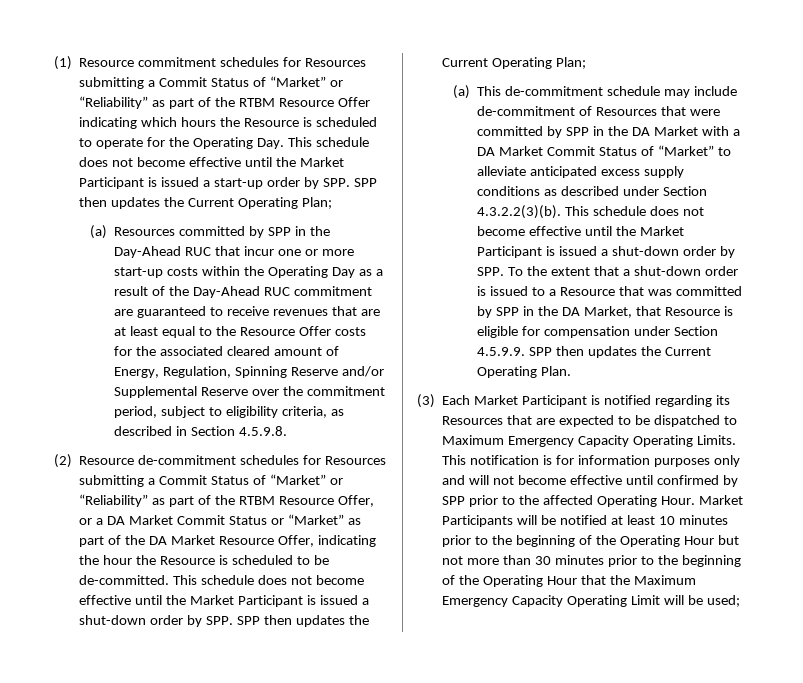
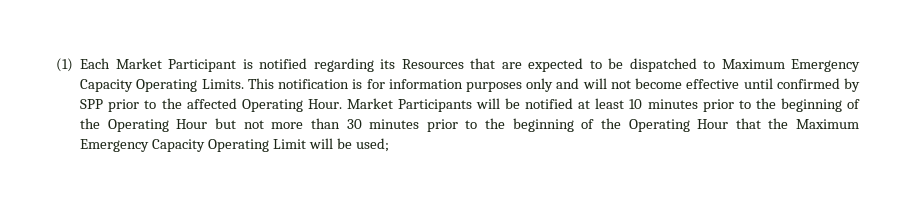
- (1) Resource commitment schedules for Resources submitting a Commit Status of “Market” or “Reliability” as part of the RTBM Resource Offer indicating which hours the Resource is scheduled to operate for the Operating Day. This schedule does not become effective until the Market Participant is issued a start-up order by SPP. SPP then updates the Current Operating Plan;
- (a) Resources committed by SPP in the Day-Ahead RUC that incur one or more start-up costs within the Operating Day as a result of the Day-Ahead RUC commitment are guaranteed to receive revenues that are at least equal to the Resource Offer costs for the associated cleared amount of Energy, Regulation, Spinning Reserve and/or Supplemental Reserve over the commitment period, subject to eligibility criteria, as described in Section 4.5.9.8.
- (2) Resource de-commitment schedules for Resources submitting a Commit Status of “Market” or “Reliability” as part of the RTBM Resource Offer, or a DA Market Commit Status or “Market” as part of the DA Market Resource Offer, indicating the hour the Resource is scheduled to be de-committed. This schedule does not become effective until the Market Participant is issued a shut-down order by SPP. SPP then updates the Current Operating Plan;
- (a) This de-commitment schedule may include de-commitment of Resources that were committed by SPP in the DA Market with a DA Market Commit Status of “Market” to alleviate anticipated excess supply conditions as described under Section 4.3.2.2(3)(b). This schedule does not become effective until the Market Participant is issued a shut-down order by SPP. To the extent that a shut-down order is issued to a Resource that was committed by SPP in the DA Market, that Resource is eligible for compensation under Section 4.5.9.9. SPP then updates the Current Operating Plan.
- (3) Each Market Participant is notified regarding its Resources that are expected to be dispatched to Maximum Emergency Capacity Operating Limits.
+ (1) Each Market Participant is notified regarding its Resources that are expected to be dispatched to Maximum Emergency Capacity Operating Limits.

